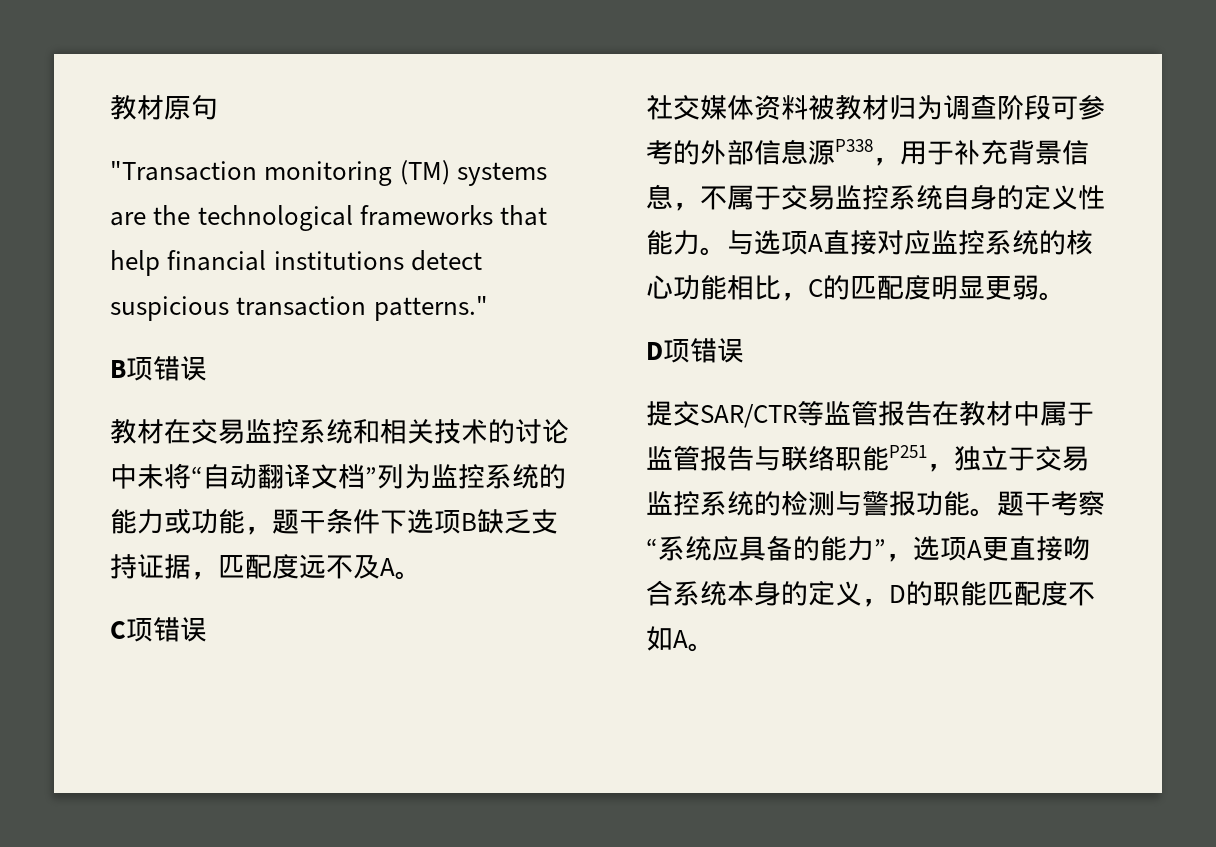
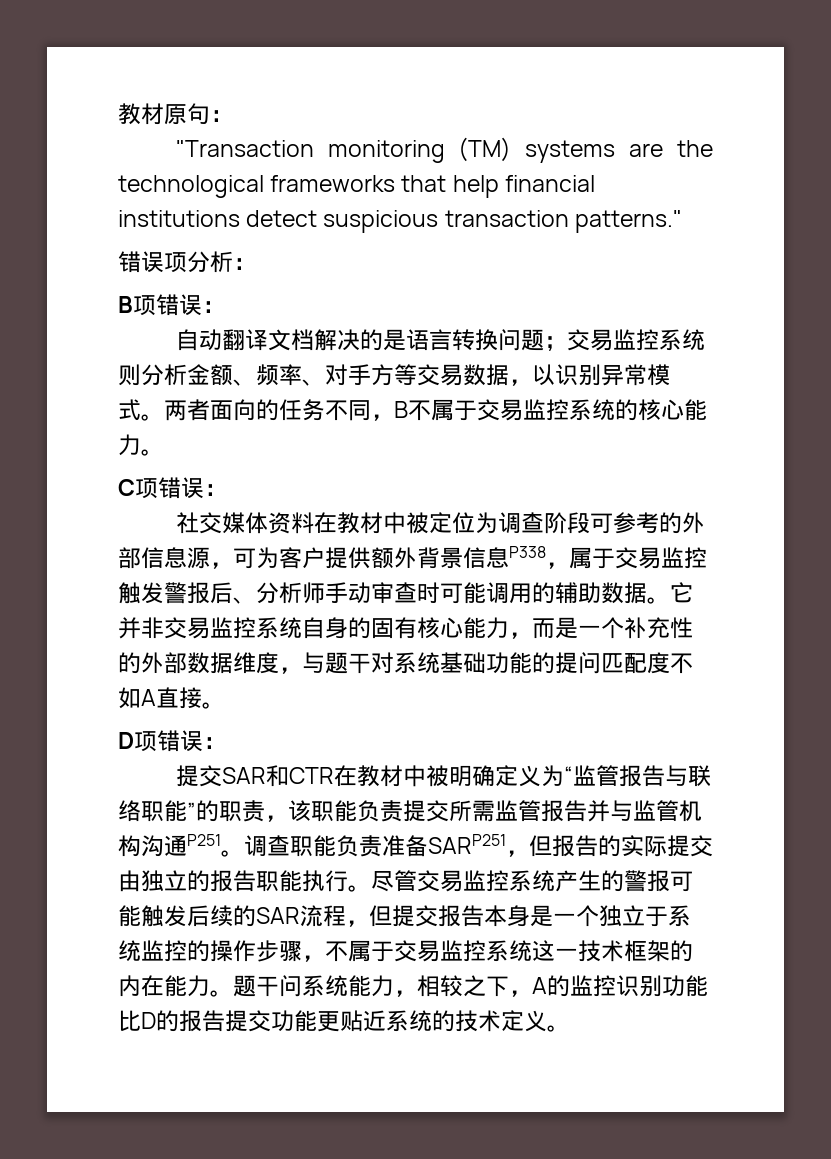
- 教材原句
+ 教材原句：
+ 错误项分析：
- B项错误
- 教材在交易监控系统和相关技术的讨论中未将“自动翻译文档”列为监控系统的能力或功能，题干条件下选项B缺乏支持证据，匹配度远不及A。
+ B项错误：
+ 自动翻译文档解决的是语言转换问题；交易监控系统则分析金额、频率、对手方等交易数据，以识别异常模式。两者面向的任务不同，B不属于交易监控系统的核心能力。
- C项错误
+ C项错误：
- 社交媒体资料被教材归为调查阶段可参考的外部信息源P338，用于补充背景信息，不属于交易监控系统自身的定义性能力。与选项A直接对应监控系统的核心功能相比，C的匹配度明显更弱。
- D项错误
- 提交SAR/CTR等监管报告在教材中属于监管报告与联络职能P251，独立于交易监控系统的检测与警报功能。题干考察“系统应具备的能力”，选项A更直接吻合系统本身的定义，D的职能匹配度不如A。
+ 社交媒体资料在教材中被定位为调查阶段可参考的外部信息源，可为客户提供额外背景信息P338，属于交易监控触发警报后、分析师手动审查时可能调用的辅助数据。它并非交易监控系统自身的固有核心能力，而是一个补充性的外部数据维度，与题干对系统基础功能的提问匹配度不如A直接。
+ D项错误：
+ 提交SAR和CTR在教材中被明确定义为“监管报告与联络职能”的职责，该职能负责提交所需监管报告并与监管机构沟通P251。调查职能负责准备SARP251，但报告的实际提交由独立的报告职能执行。尽管交易监控系统产生的警报可能触发后续的SAR流程，但提交报告本身是一个独立于系统监控的操作步骤，不属于交易监控系统这一技术框架的内在能力。题干问系统能力，相较之下，A的监控识别功能比D的报告提交功能更贴近系统的技术定义。

